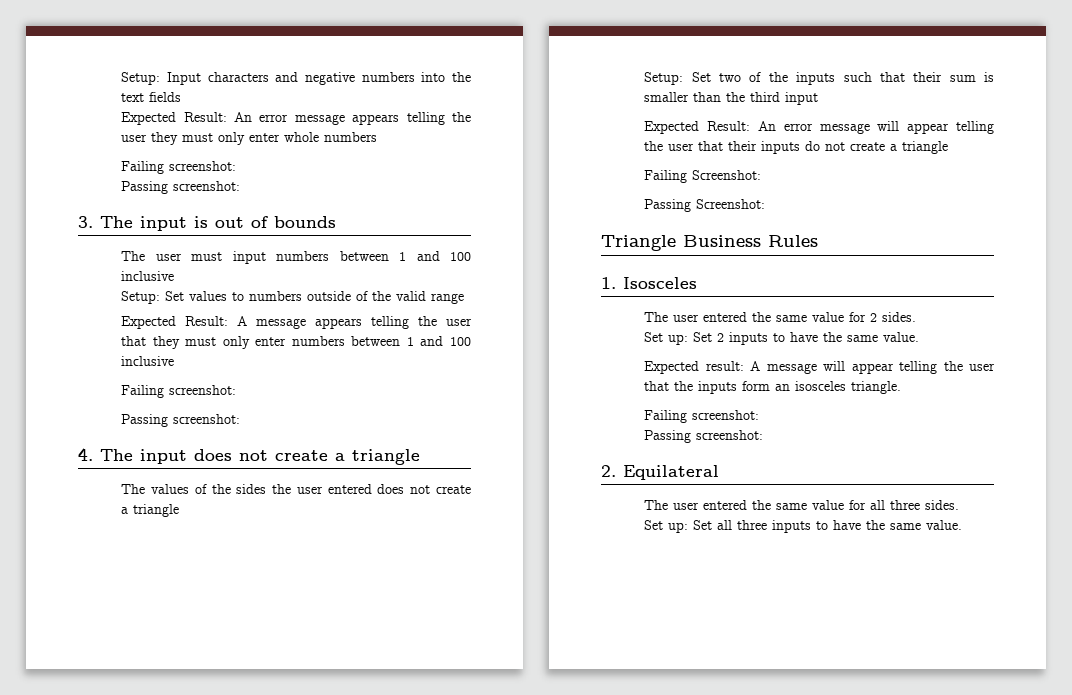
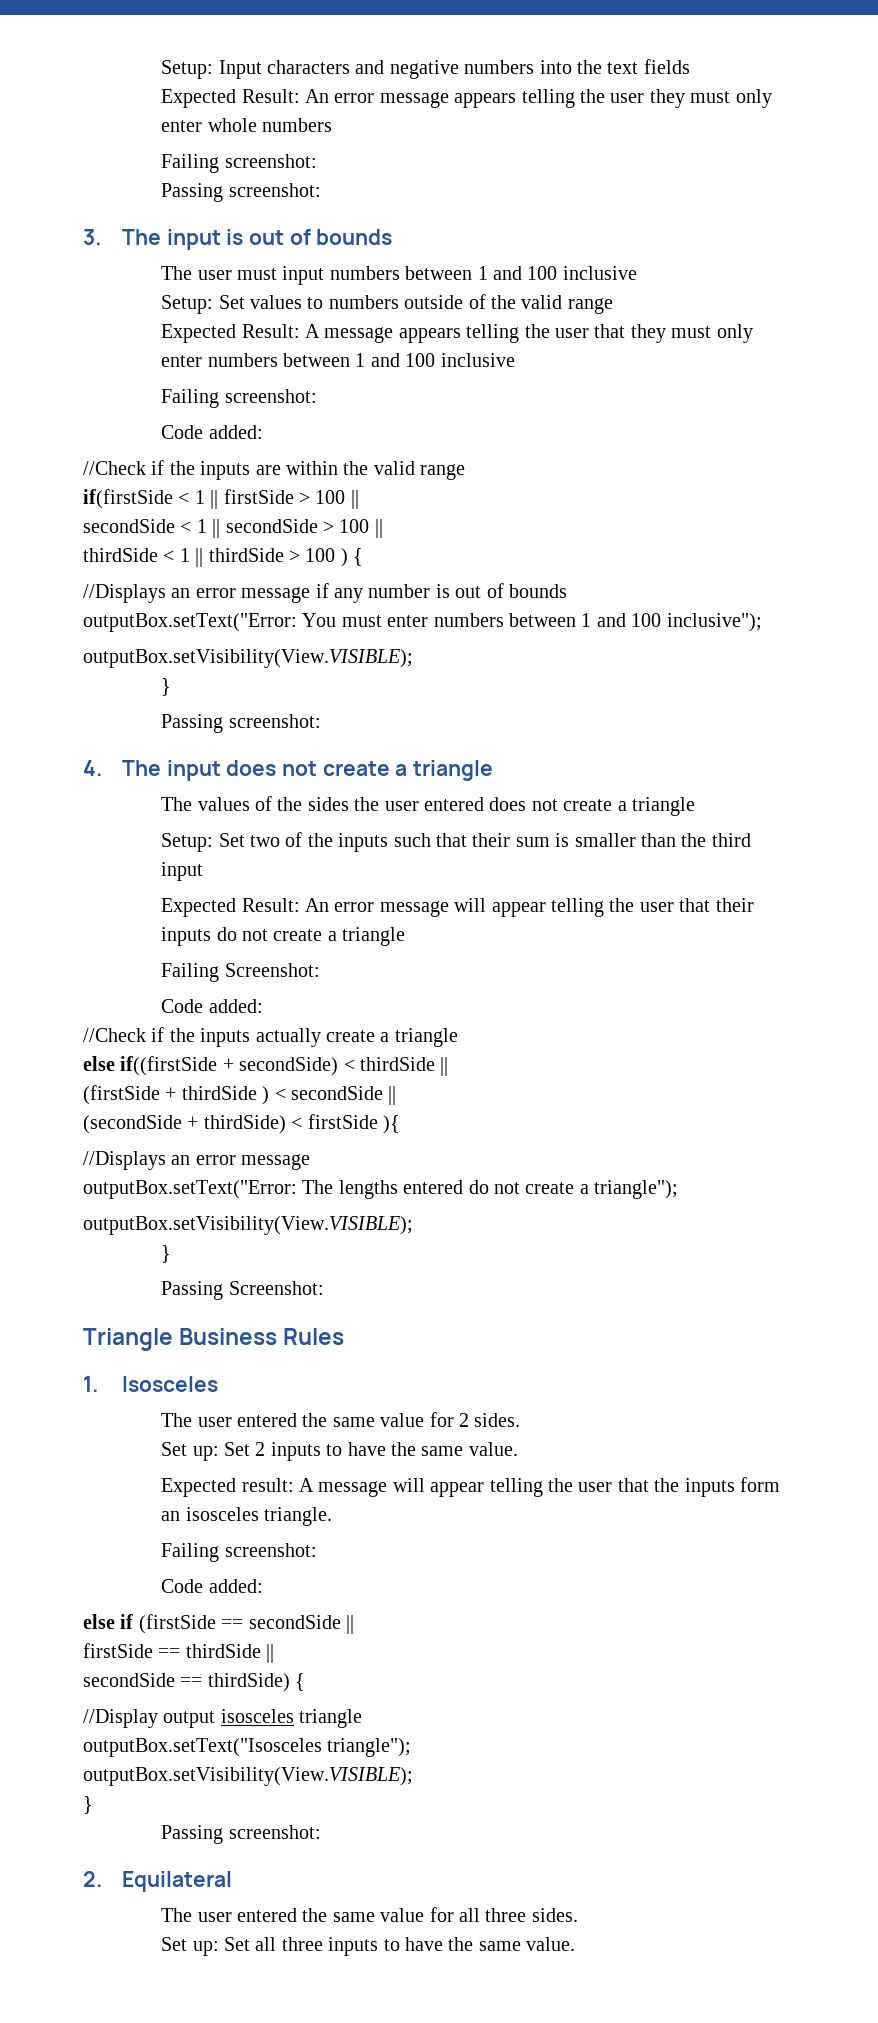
  Expected Result: A message appears telling the user that they must only enter numbers between 1 and 100 inclusive
  Failing screenshot:
+ Code added:
+ //Check if the inputs are within the valid range
+ if(firstSide < 1 || firstSide > 100 ||
+ secondSide < 1 || secondSide > 100 ||
+ thirdSide < 1 || thirdSide > 100 ) {
+ //Displays an error message if any number is out of bounds
+ outputBox.setText("Error: You must enter numbers between 1 and 100 inclusive");
+ outputBox.setVisibility(View.VISIBLE);
+ }
  Failing Screenshot:
+ Code added:
+ //Check if the inputs actually create a triangle
+ else if((firstSide + secondSide) < thirdSide ||
+ (firstSide + thirdSide ) < secondSide ||
+ (secondSide + thirdSide) < firstSide ){
+ //Displays an error message
+ outputBox.setText("Error: The lengths entered do not create a triangle");
+ outputBox.setVisibility(View.VISIBLE);
+ }
  Expected result: A message will appear telling the user that the inputs form an isosceles triangle.
  Failing screenshot:
+ Code added:
+ else if (firstSide == secondSide ||
+ firstSide == thirdSide ||
+ secondSide == thirdSide) {
+ //Display output isosceles triangle
+ outputBox.setText("Isosceles triangle");
+ outputBox.setVisibility(View.VISIBLE);
+ }

